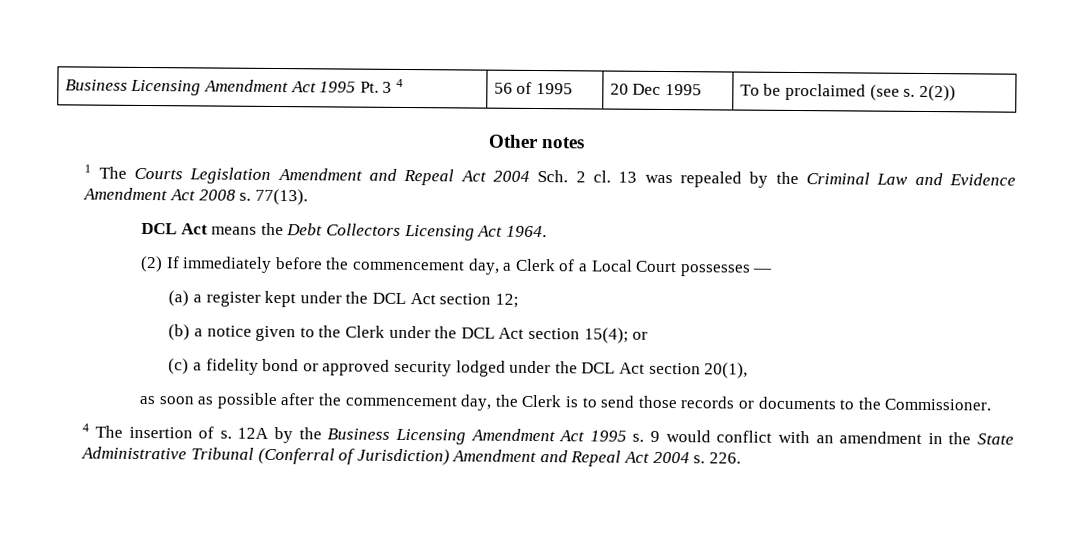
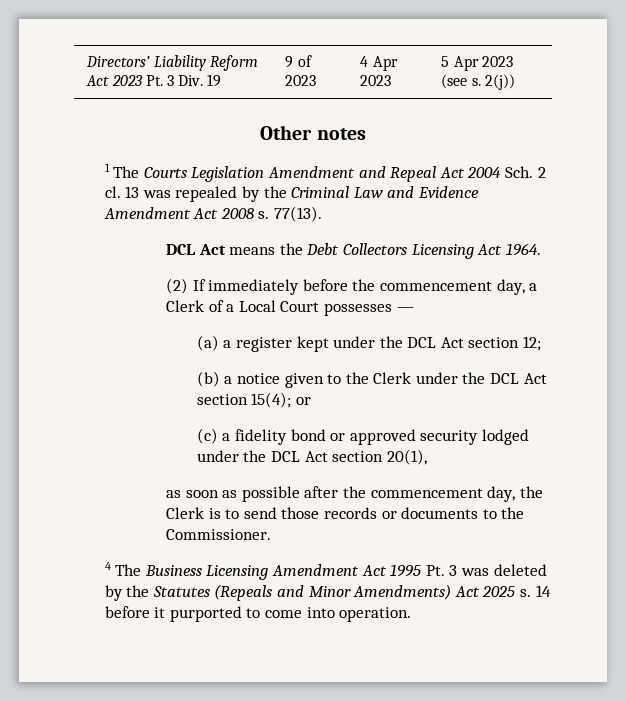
- Business Licensing Amendment Act 1995 Pt. 3 4 | 56 of 1995 | 20 Dec 1995 | To be proclaimed (see s. 2(2))
+ Directors’ Liability Reform Act 2023 Pt. 3 Div. 19 | 9 of 2023 | 4 Apr 2023 | 5 Apr 2023 (see s. 2(j))
- 4 The insertion of s. 12A by the Business Licensing Amendment Act 1995 s. 9 would conflict with an amendment in the State Administrative Tribunal (Conferral of Jurisdiction) Amendment and Repeal Act 2004 s. 226.
+ 4 The Business Licensing Amendment Act 1995 Pt. 3 was deleted by the Statutes (Repeals and Minor Amendments) Act 2025 s. 14 before it purported to come into operation.

